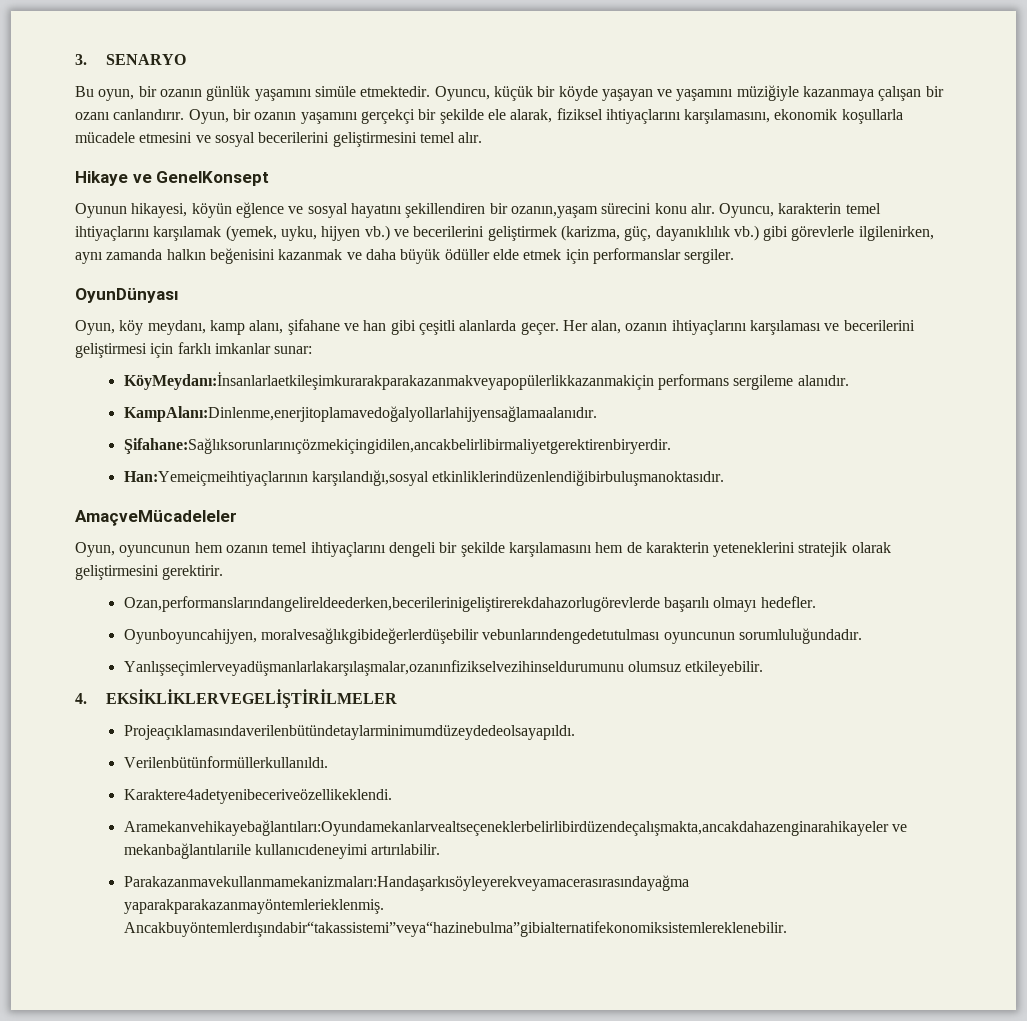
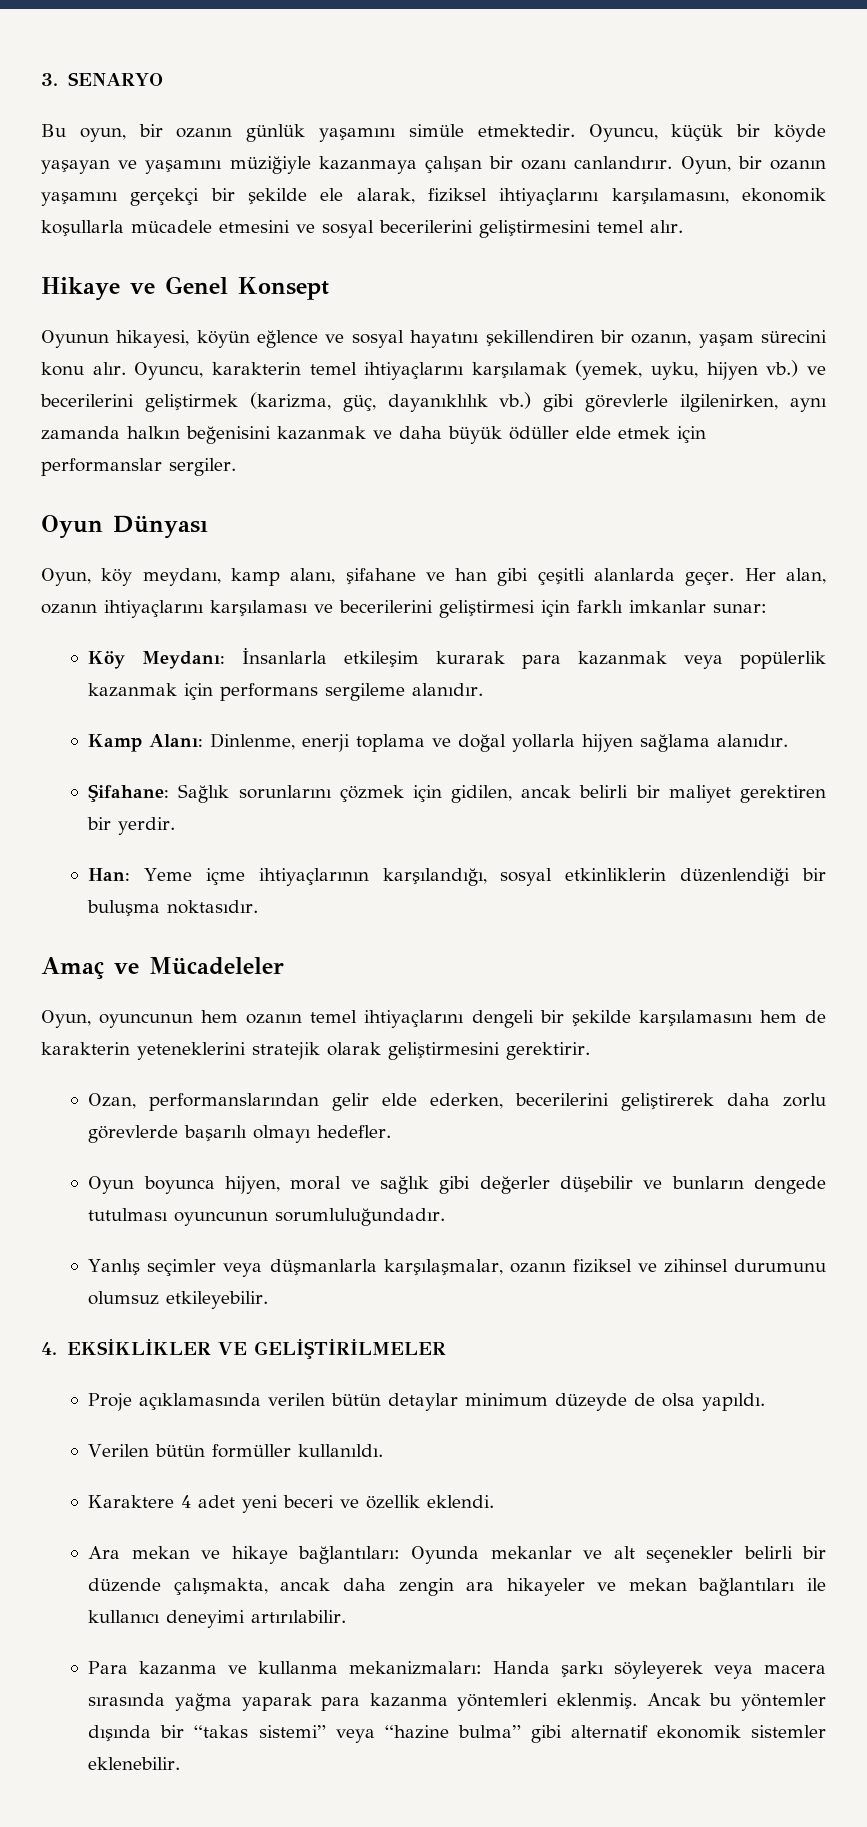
- Hikaye ve GenelKonsept
+ Hikaye ve Genel Konsept
- Oyunun hikayesi, köyün eğlence ve sosyal hayatını şekillendiren bir ozanın,yaşam sürecini konu alır.
+ Oyunun hikayesi, köyün eğlence ve sosyal hayatını şekillendiren bir ozanın, yaşam sürecini konu alır.
- OyunDünyası
+ Oyun Dünyası
- KöyMeydanı:İnsanlarlaetkileşimkurarakparakazanmakveyapopülerlikkazanmakiçin performans sergileme alanıdır.
- KampAlanı:Dinlenme,enerjitoplamavedoğalyollarlahijyensağlamaalanıdır.
- Şifahane:Sağlıksorunlarınıçözmekiçingidilen,ancakbelirlibirmaliyetgerektirenbiryerdir.
- Han:Yemeiçmeihtiyaçlarının karşılandığı,sosyal etkinliklerindüzenlendiğibirbuluşmanoktasıdır.
- AmaçveMücadeleler
+ Köy Meydanı: İnsanlarla etkileşim kurarak para kazanmak veya popülerlik kazanmak için performans sergileme alanıdır.
+ Kamp Alanı: Dinlenme, enerji toplama ve doğal yollarla hijyen sağlama alanıdır.
+ Şifahane: Sağlık sorunlarını çözmek için gidilen, ancak belirli bir maliyet gerektiren bir yerdir.
+ Han: Yeme içme ihtiyaçlarının karşılandığı, sosyal etkinliklerin düzenlendiği bir buluşma noktasıdır.
+ Amaç ve Mücadeleler
- Ozan,performanslarındangelireldeederken,becerilerinigeliştirerekdahazorlugörevlerde başarılı olmayı hedefler.
- Oyunboyuncahijyen, moralvesağlıkgibideğerlerdüşebilir vebunlarındengedetutulması oyuncunun sorumluluğundadır.
- Yanlışseçimlerveyadüşmanlarlakarşılaşmalar,ozanınfizikselvezihinseldurumunu olumsuz etkileyebilir.
- 4. EKSİKLİKLERVEGELİŞTİRİLMELER
- Projeaçıklamasındaverilenbütündetaylarminimumdüzeydedeolsayapıldı.
- Verilenbütünformüllerkullanıldı.
- Karaktere4adetyenibeceriveözellikeklendi.
- Aramekanvehikayebağlantıları:Oyundamekanlarvealtseçeneklerbelirlibirdüzendeçalışmakta,ancakdahazenginarahikayeler ve mekanbağlantılarıile kullanıcıdeneyimi artırılabilir.
- Parakazanmavekullanmamekanizmaları:Handaşarkısöyleyerekveyamacerasırasındayağma yaparakparakazanmayöntemlerieklenmiş. Ancakbuyöntemlerdışındabir“takassistemi”veya“hazinebulma”gibialternatifekonomiksistemlereklenebilir.
+ Ozan, performanslarından gelir elde ederken, becerilerini geliştirerek daha zorlu görevlerde başarılı olmayı hedefler.
+ Oyun boyunca hijyen, moral ve sağlık gibi değerler düşebilir ve bunların dengede tutulması oyuncunun sorumluluğundadır.
+ Yanlış seçimler veya düşmanlarla karşılaşmalar, ozanın fiziksel ve zihinsel durumunu olumsuz etkileyebilir.
+ 4. EKSİKLİKLER VE GELİŞTİRİLMELER
+ Proje açıklamasında verilen bütün detaylar minimum düzeyde de olsa yapıldı.
+ Verilen bütün formüller kullanıldı.
+ Karaktere 4 adet yeni beceri ve özellik eklendi.
+ Ara mekan ve hikaye bağlantıları: Oyunda mekanlar ve alt seçenekler belirli bir düzende çalışmakta, ancak daha zengin ara hikayeler ve mekan bağlantıları ile kullanıcı deneyimi artırılabilir.
+ Para kazanma ve kullanma mekanizmaları: Handa şarkı söyleyerek veya macera sırasında yağma yaparak para kazanma yöntemleri eklenmiş. Ancak bu yöntemler dışında bir “takas sistemi” veya “hazine bulma” gibi alternatif ekonomik sistemler eklenebilir.

